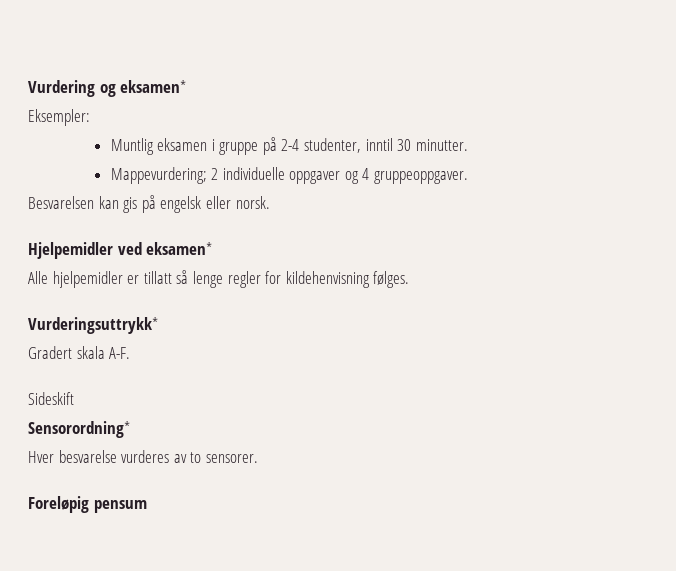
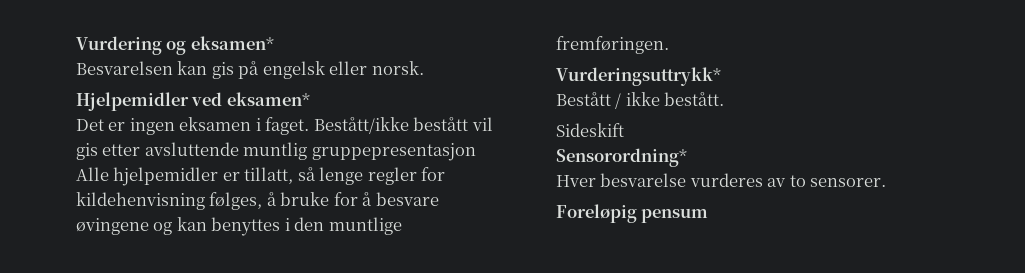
- Eksempler:
- Muntlig eksamen i gruppe på 2-4 studenter, inntil 30 minutter.
- Mappevurdering; 2 individuelle oppgaver og 4 gruppeoppgaver.
- Alle hjelpemidler er tillatt så lenge regler for kildehenvisning følges.
+ Det er ingen eksamen i faget. Bestått/ikke bestått vil gis etter avsluttende muntlig gruppepresentasjon Alle hjelpemidler er tillatt, så lenge regler for kildehenvisning følges, å bruke for å besvare øvingene og kan benyttes i den muntlige fremføringen.
  Vurderingsuttrykk*
- Gradert skala A-F.
+ Bestått / ikke bestått.

